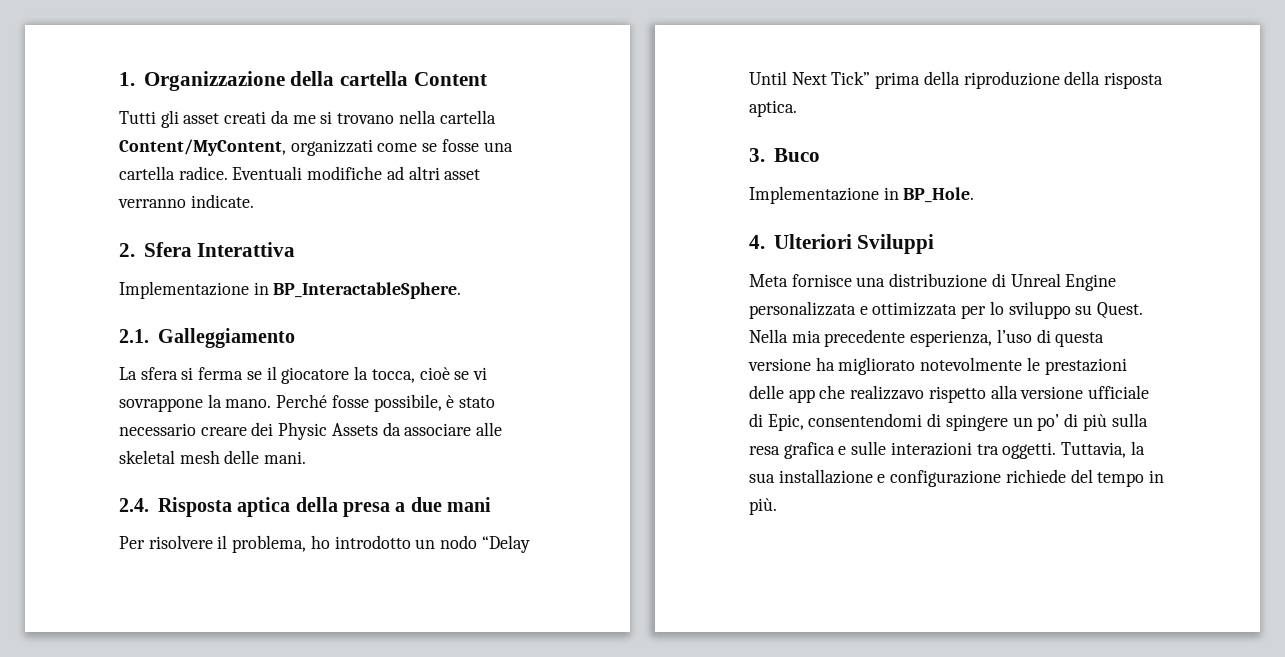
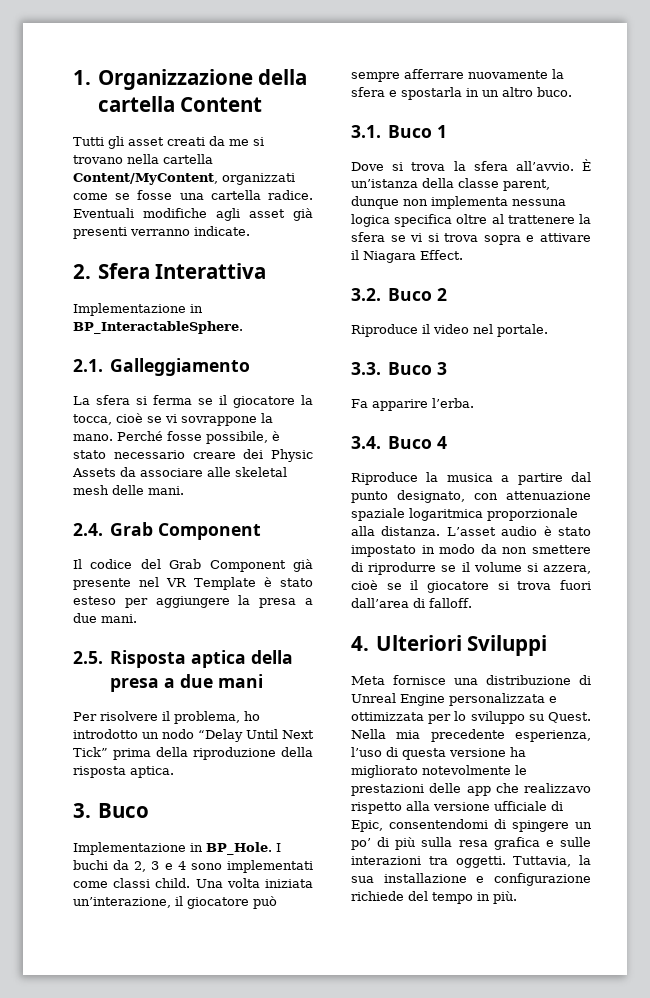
- Eventuali modifiche ad altri asset verranno indicate.
+ Eventuali modifiche agli asset già presenti verranno indicate.
- 2.4. Risposta aptica della presa a due mani
+ 2.4. Grab Component
+ Il codice del Grab Component già presente nel VR Template è stato esteso per aggiungere la presa a due mani.
+ 2.5. Risposta aptica della presa a due mani
+ I buchi da 2, 3 e 4 sono implementati come classi child. Una volta iniziata un’interazione, il giocatore può sempre afferrare nuovamente la sfera e spostarla in un altro buco.
+ 3.1. Buco 1
+ Dove si trova la sfera all’avvio. È un’istanza della classe parent, dunque non implementa nessuna logica specifica oltre al trattenere la sfera se vi si trova sopra e attivare il Niagara Effect.
+ 3.2. Buco 2
+ Riproduce il video nel portale.
+ 3.3. Buco 3
+ Fa apparire l’erba.
+ 3.4. Buco 4
+ Riproduce la musica a partire dal punto designato, con attenuazione spaziale logaritmica proporzionale alla distanza. L’asset audio è stato impostato in modo da non smettere di riprodurre se il volume si azzera, cioè se il giocatore si trova fuori dall’area di falloff.

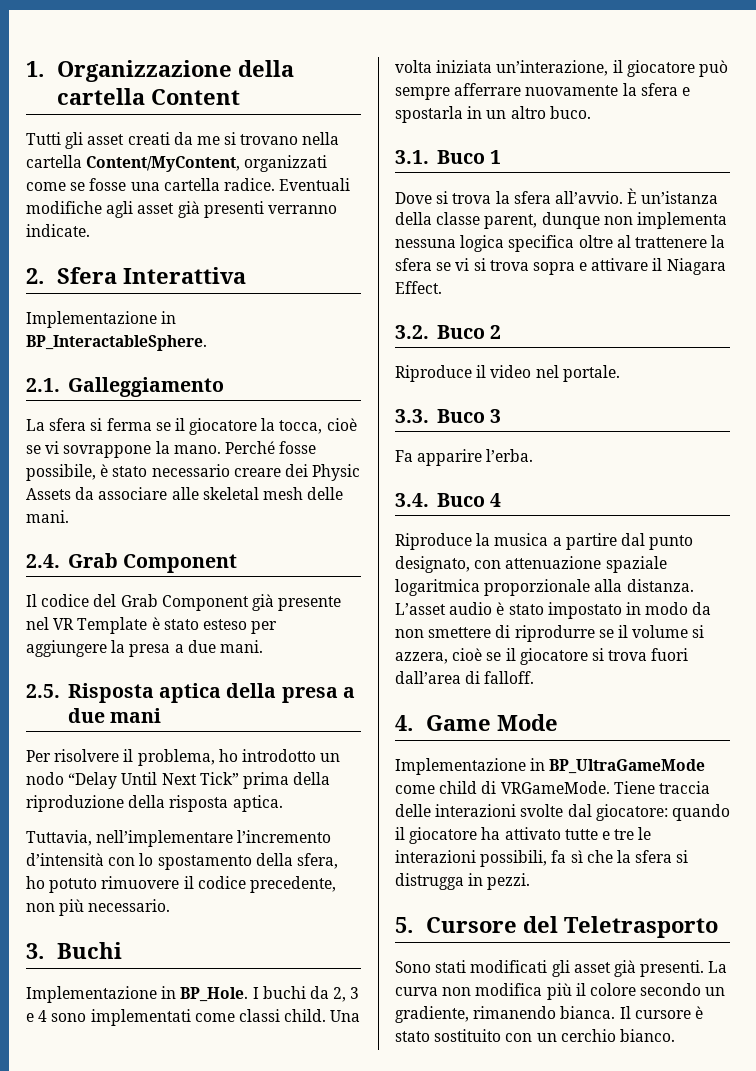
+ Tuttavia, nell’implementare l’incremento d’intensità con lo spostamento della sfera, ho potuto rimuovere il codice precedente, non più necessario.
- 3. Buco
+ 3. Buchi
- 4. Ulteriori Sviluppi
- Meta fornisce una distribuzione di Unreal Engine personalizzata e ottimizzata per lo sviluppo su Quest. Nella mia precedente esperienza, l’uso di questa versione ha migliorato notevolmente le prestazioni delle app che realizzavo rispetto alla versione ufficiale di Epic, consentendomi di spingere un po’ di più sulla resa grafica e sulle interazioni tra oggetti. Tuttavia, la sua installazione e configurazione richiede del tempo in più.
+ 4. Game Mode
+ Implementazione in BP_UltraGameMode come child di VRGameMode. Tiene traccia delle interazioni svolte dal giocatore: quando il giocatore ha attivato tutte e tre le interazioni possibili, fa sì che la sfera si distrugga in pezzi.
+ 5. Cursore del Teletrasporto
+ Sono stati modificati gli asset già presenti. La curva non modifica più il colore secondo un gradiente, rimanendo bianca. Il cursore è stato sostituito con un cerchio bianco.

